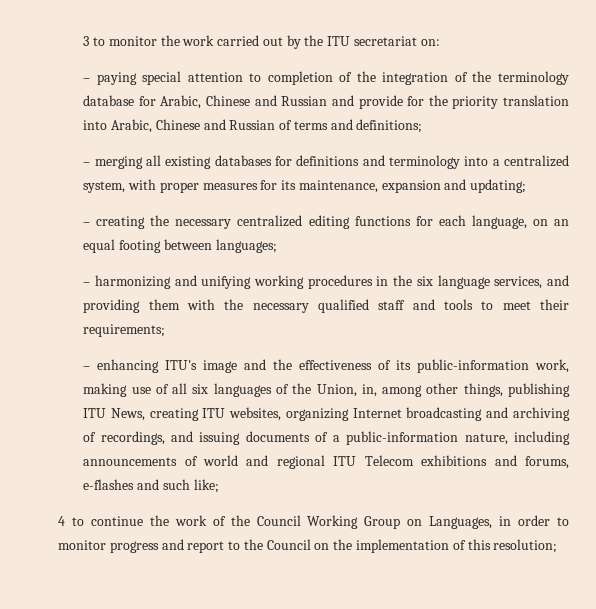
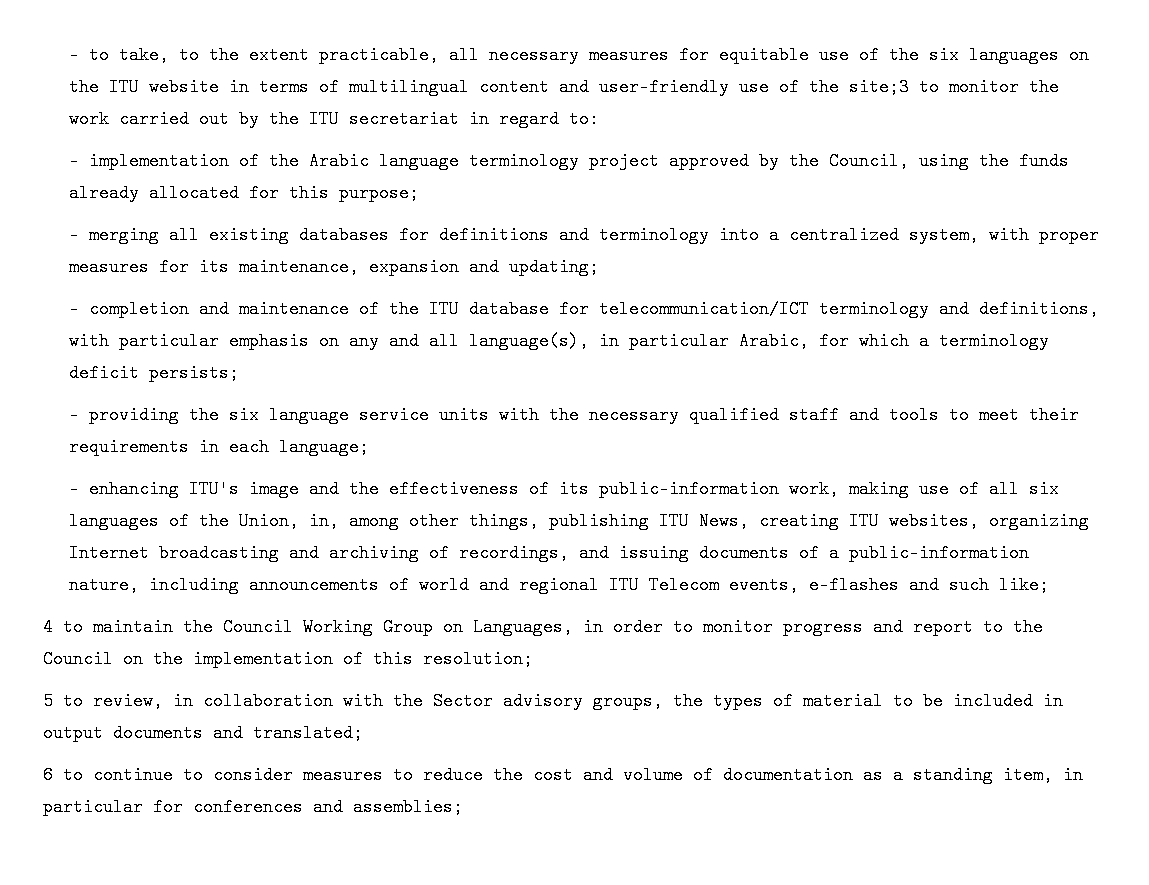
- 3 to monitor the work carried out by the ITU secretariat on:
- – paying special attention to completion of the integration of the terminology database for Arabic, Chinese and Russian and provide for the priority translation into Arabic, Chinese and Russian of terms and definitions;
+ – to take, to the extent practicable, all necessary measures for equitable use of the six languages on the ITU website in terms of multilingual content and user-friendly use of the site;3 to monitor the work carried out by the ITU secretariat in regard to:
+ – implementation of the Arabic language terminology project approved by the Council, using the funds already allocated for this purpose;
- – creating the necessary centralized editing functions for each language, on an equal footing between languages;
- – harmonizing and unifying working procedures in the six language services, and providing them with the necessary qualified staff and tools to meet their requirements;
+ – completion and maintenance of the ITU database for telecommunication/ICT terminology and definitions, with particular emphasis on any and all language(s), in particular Arabic, for which a terminology deficit persists;
+ – providing the six language service units with the necessary qualified staff and tools to meet their requirements in each language;
- – enhancing ITU's image and the effectiveness of its public-information work, making use of all six languages of the Union, in, among other things, publishing ITU News, creating ITU websites, organizing Internet broadcasting and archiving of recordings, and issuing documents of a public-information nature, including announcements of world and regional ITU Telecom exhibitions and forums, e-flashes and such like;
+ – enhancing ITU's image and the effectiveness of its public-information work, making use of all six languages of the Union, in, among other things, publishing ITU News, creating ITU websites, organizing Internet broadcasting and archiving of recordings, and issuing documents of a public-information nature, including announcements of world and regional ITU Telecom events, e-flashes and such like;
- 4 to continue the work of the Council Working Group on Languages, in order to monitor progress and report to the Council on the implementation of this resolution;
+ 4 to maintain the Council Working Group on Languages, in order to monitor progress and report to the Council on the implementation of this resolution;
+ 5 to review, in collaboration with the Sector advisory groups, the types of material to be included in output documents and translated;
+ 6 to continue to consider measures to reduce the cost and volume of documentation as a standing item, in particular for conferences and assemblies;

